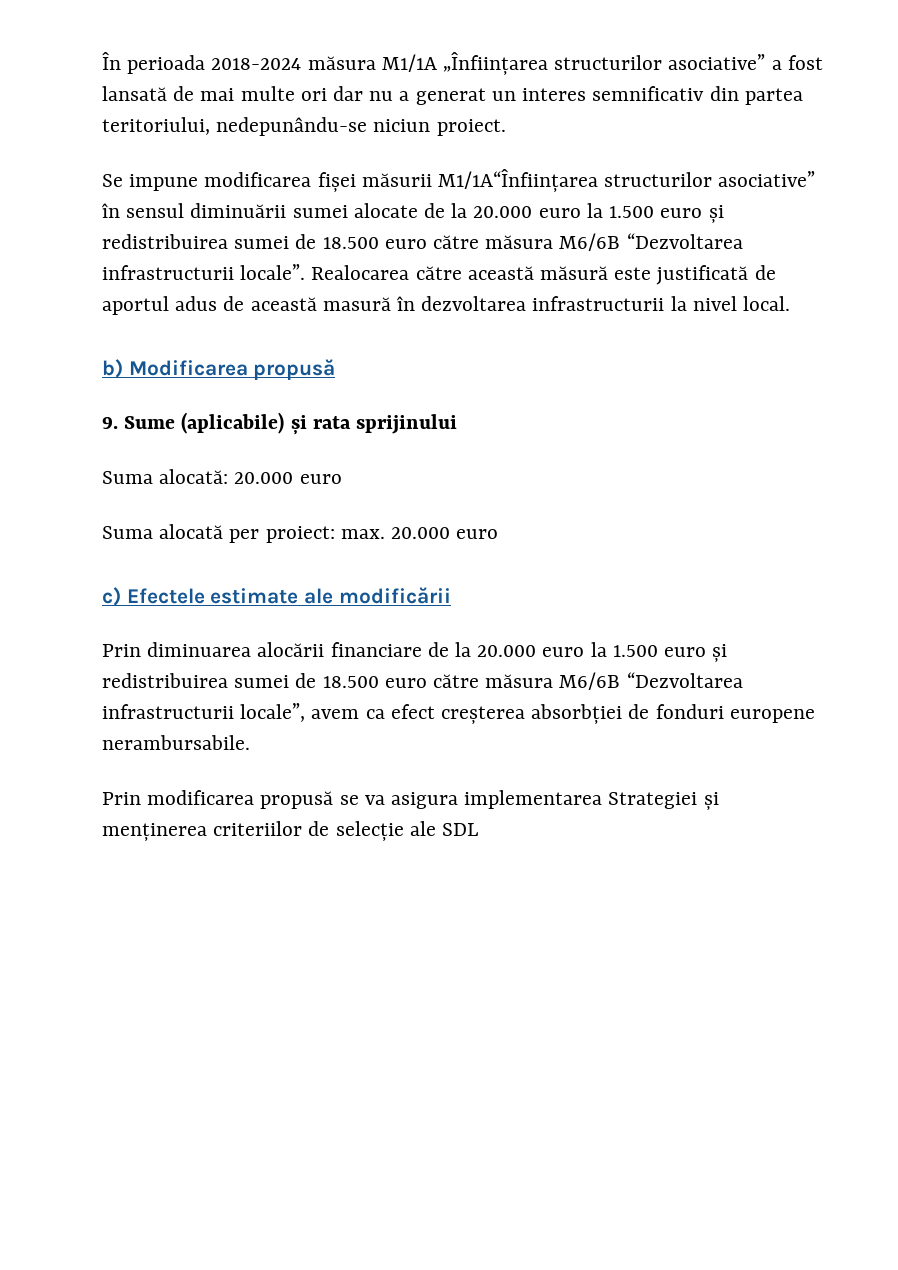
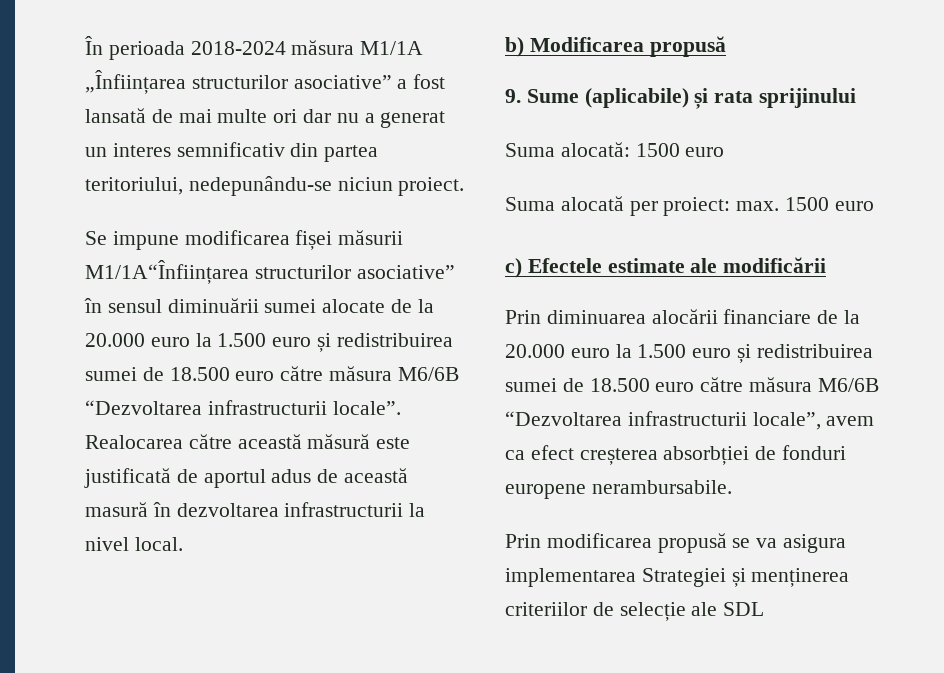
- Suma alocată: 20.000 euro
+ Suma alocată: 1500 euro
- Suma alocată per proiect: max. 20.000 euro
+ Suma alocată per proiect: max. 1500 euro

